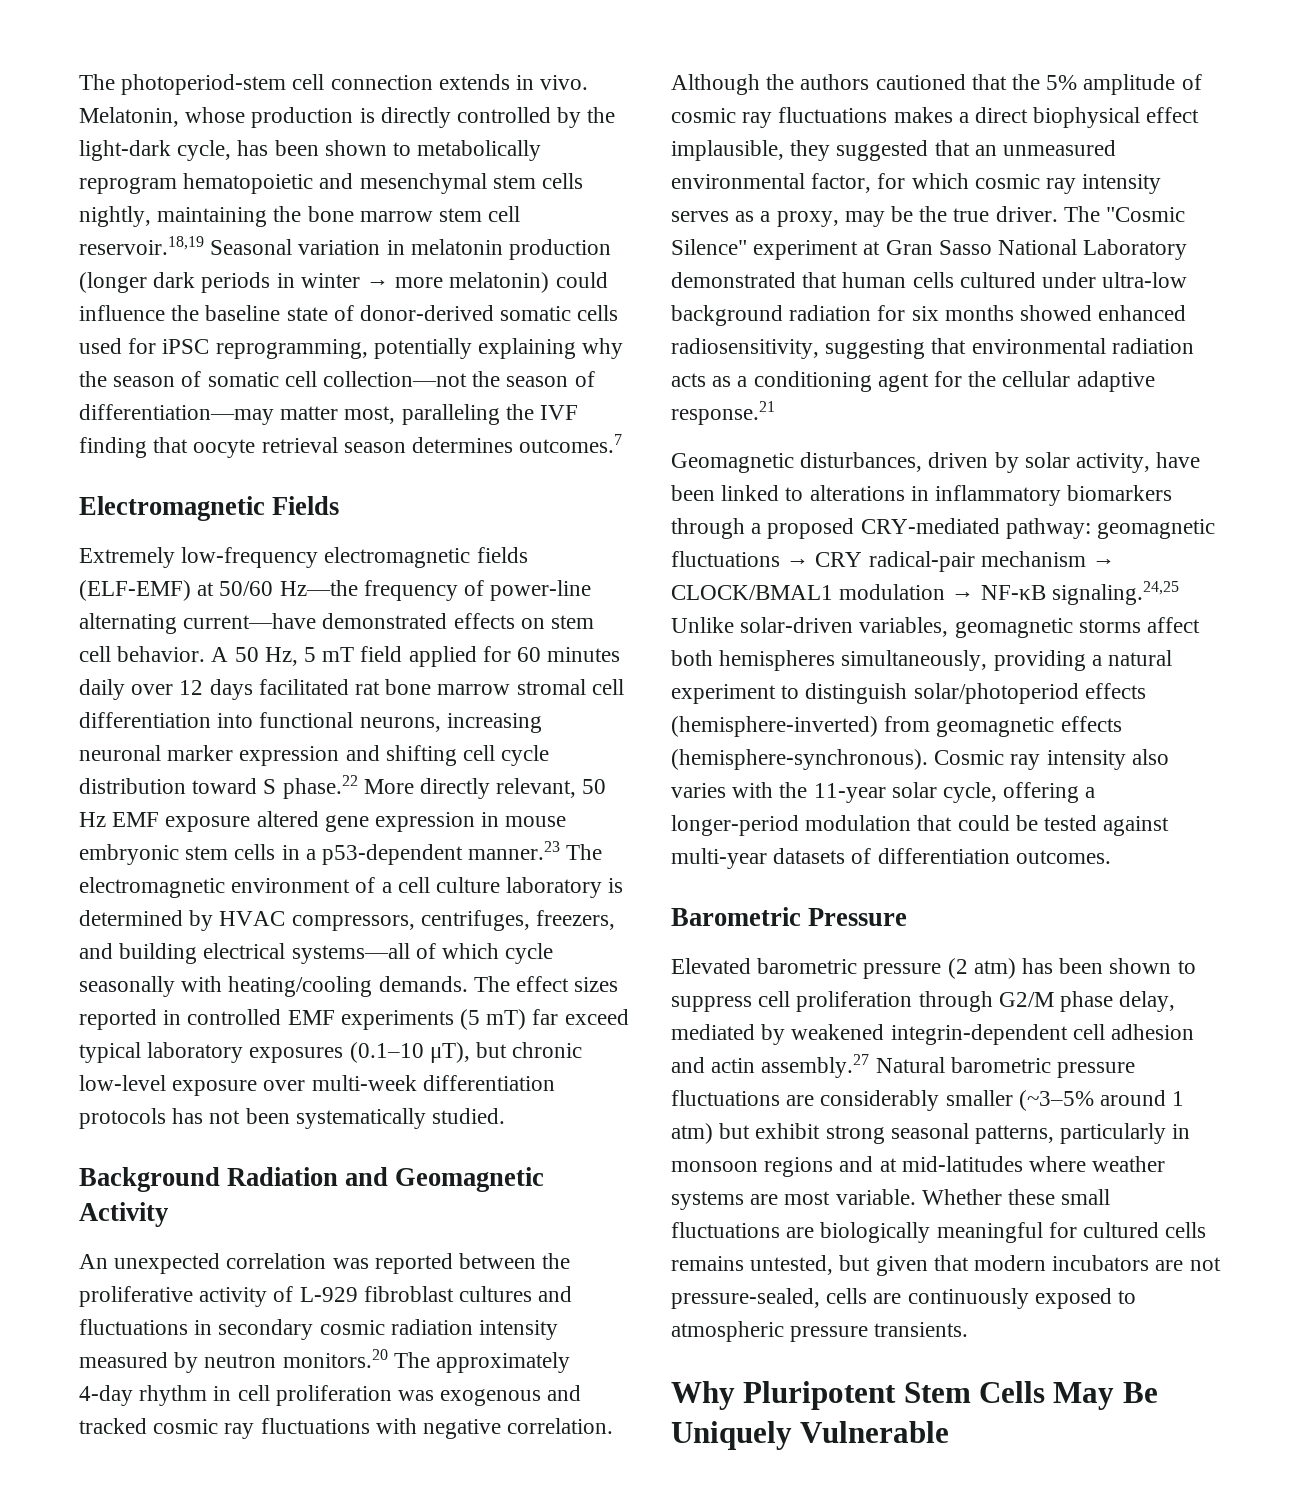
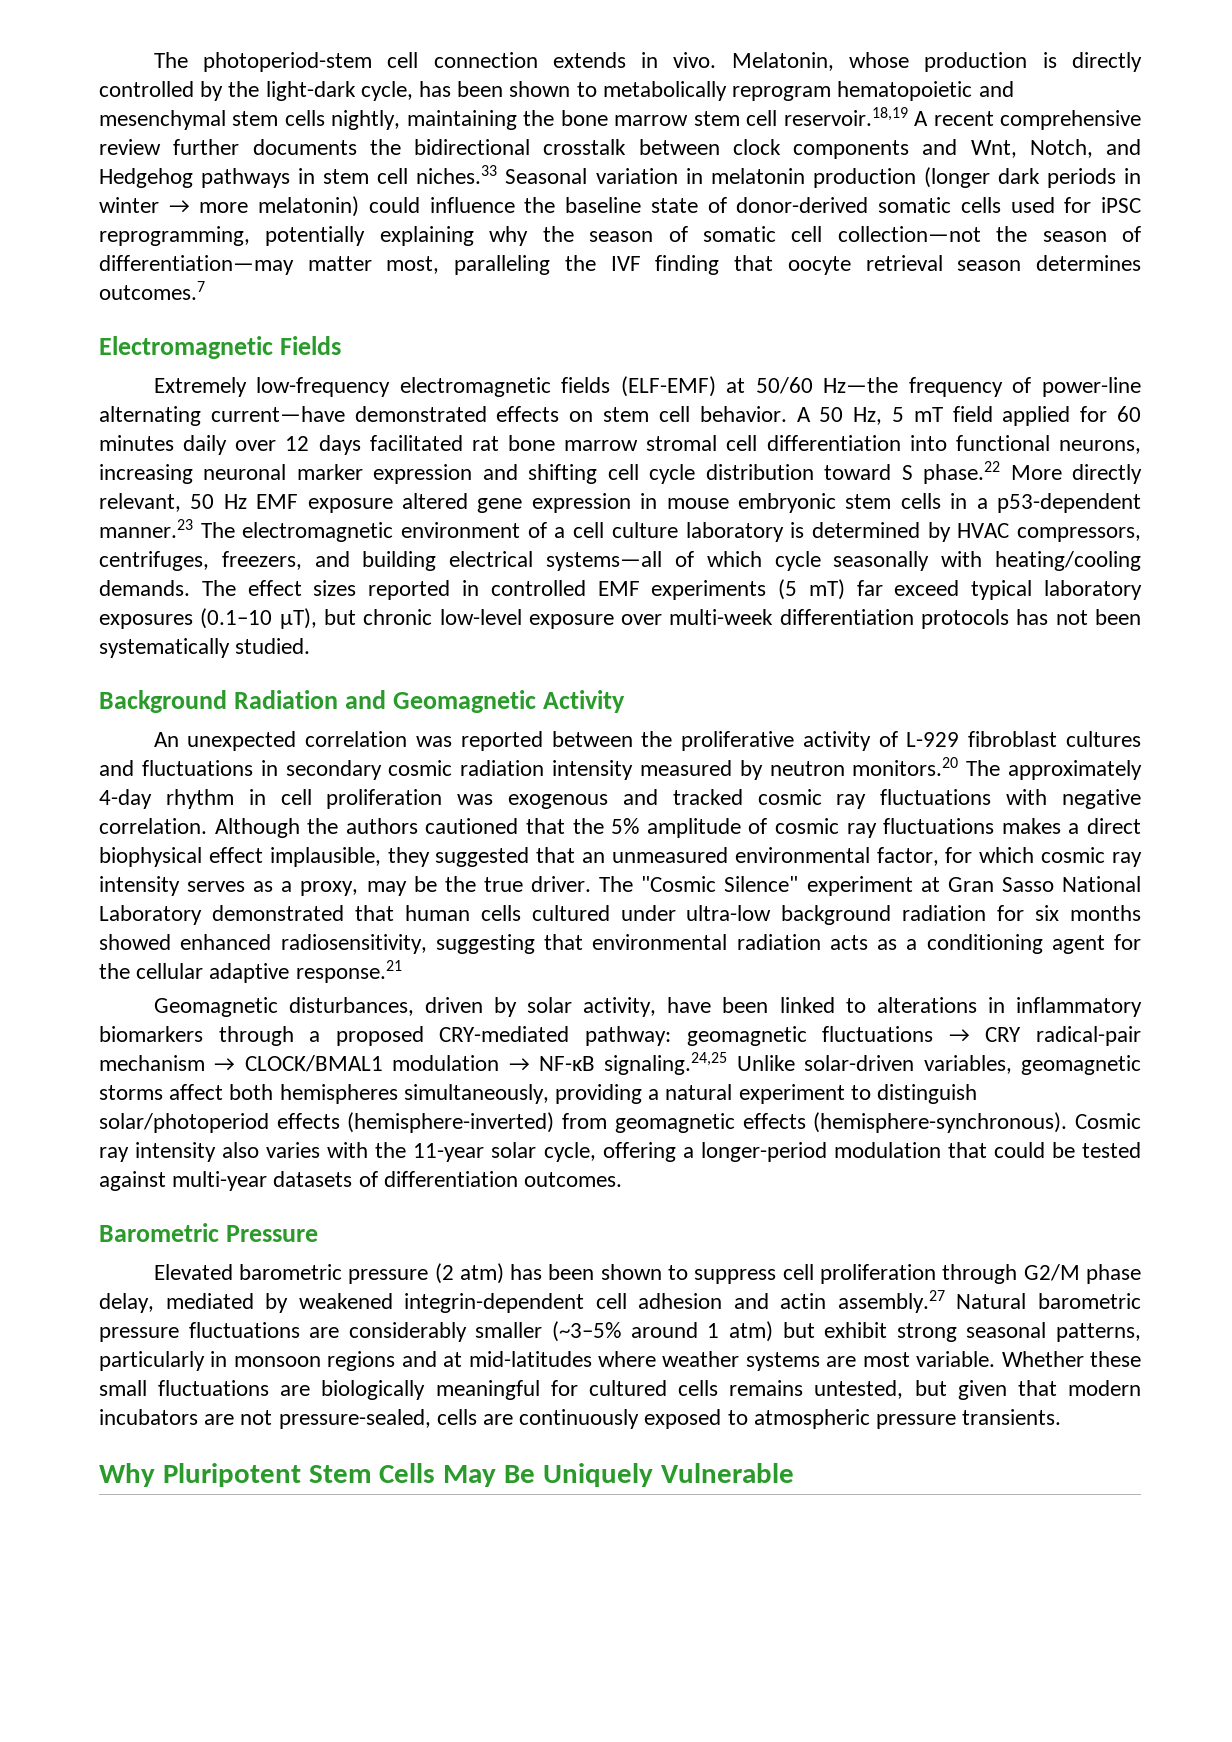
- Melatonin, whose production is directly controlled by the light-dark cycle, has been shown to metabolically reprogram hematopoietic and mesenchymal stem cells nightly, maintaining the bone marrow stem cell reservoir.18,19 Seasonal variation in melatonin production (longer dark periods in winter → more melatonin) could influence the baseline state of donor-derived somatic cells used for iPSC reprogramming, potentially explaining why the season of somatic cell collection—not the season of differentiation—may matter most, paralleling the IVF finding that oocyte retrieval season determines outcomes.7
+ Melatonin, whose production is directly controlled by the light-dark cycle, has been shown to metabolically reprogram hematopoietic and mesenchymal stem cells nightly, maintaining the bone marrow stem cell reservoir.18,19 A recent comprehensive review further documents the bidirectional crosstalk between clock components and Wnt, Notch, and Hedgehog pathways in stem cell niches.33 Seasonal variation in melatonin production (longer dark periods in winter → more melatonin) could influence the baseline state of donor-derived somatic cells used for iPSC reprogramming, potentially explaining why the season of somatic cell collection—not the season of differentiation—may matter most, paralleling the IVF finding that oocyte retrieval season determines outcomes.7

